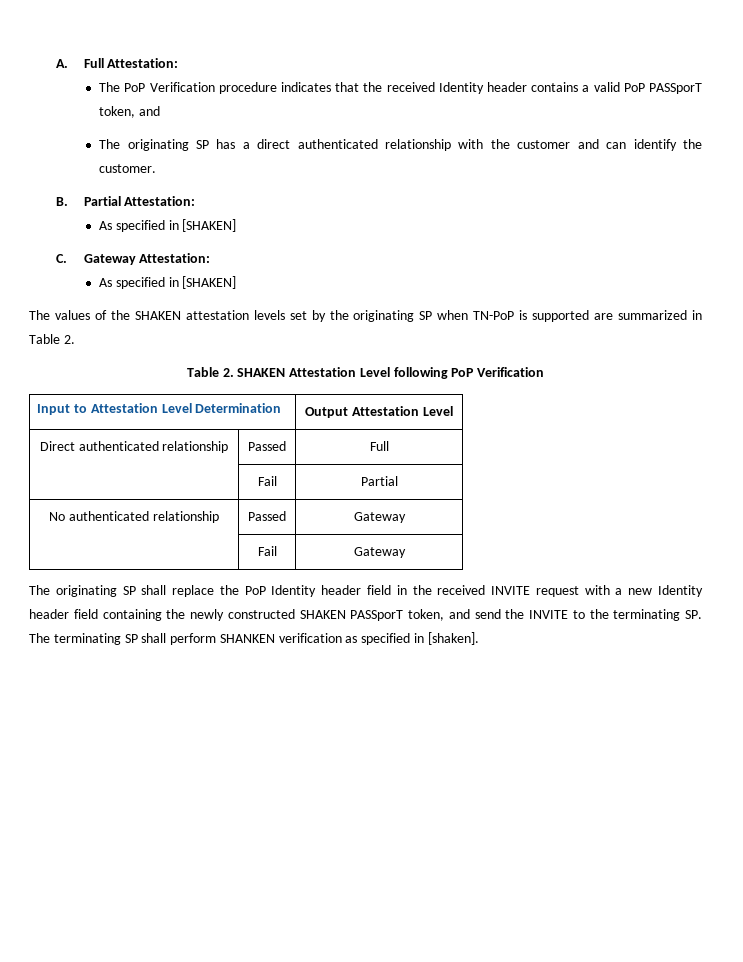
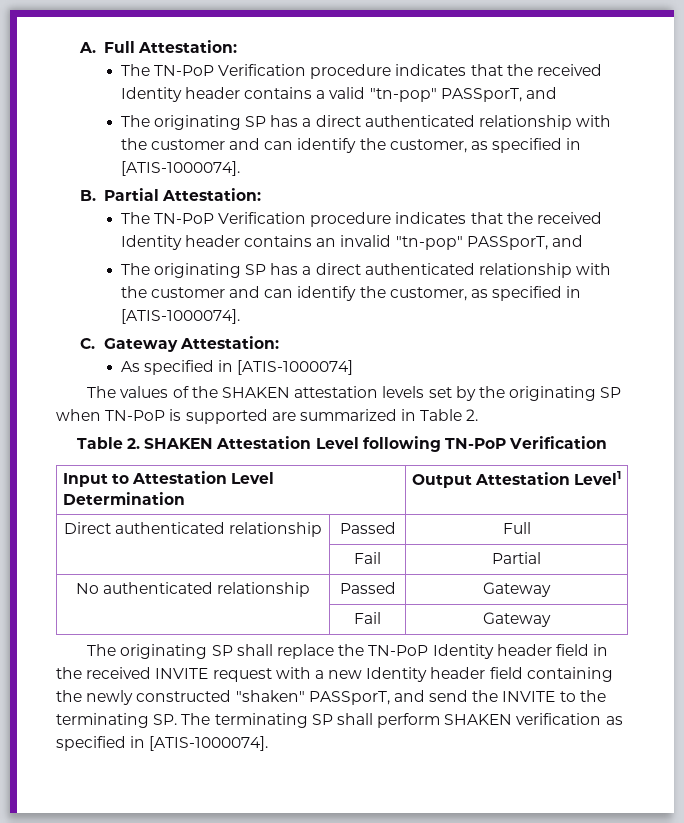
- The PoP Verification procedure indicates that the received Identity header contains a valid PoP PASSporT token, and
- The originating SP has a direct authenticated relationship with the customer and can identify the customer.
+ The TN-PoP Verification procedure indicates that the received Identity header contains a valid "tn-pop" PASSporT, and
+ The originating SP has a direct authenticated relationship with the customer and can identify the customer, as specified in [ATIS-1000074].
  B. Partial Attestation:
- As specified in [SHAKEN]
+ The TN-PoP Verification procedure indicates that the received Identity header contains an invalid "tn-pop" PASSporT, and
+ The originating SP has a direct authenticated relationship with the customer and can identify the customer, as specified in [ATIS-1000074].
  C. Gateway Attestation:
- As specified in [SHAKEN]
+ As specified in [ATIS-1000074]
- Table 2. SHAKEN Attestation Level following PoP Verification
+ Table 2. SHAKEN Attestation Level following TN-PoP Verification
- Input to Attestation Level Determination | Output Attestation Level
+ Input to Attestation Level Determination | Output Attestation Level1
- The originating SP shall replace the PoP Identity header field in the received INVITE request with a new Identity header field containing the newly constructed SHAKEN PASSporT token, and send the INVITE to the terminating SP. The terminating SP shall perform SHANKEN verification as specified in [shaken].
+ The originating SP shall replace the TN-PoP Identity header field in the received INVITE request with a new Identity header field containing the newly constructed "shaken" PASSporT, and send the INVITE to the terminating SP. The terminating SP shall perform SHAKEN verification as specified in [ATIS-1000074].

